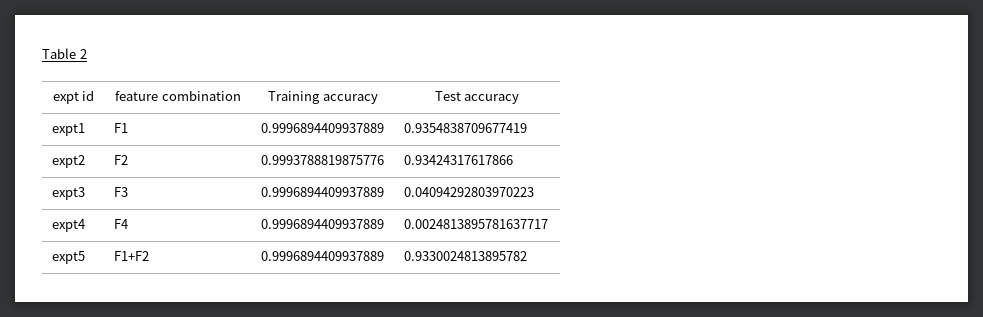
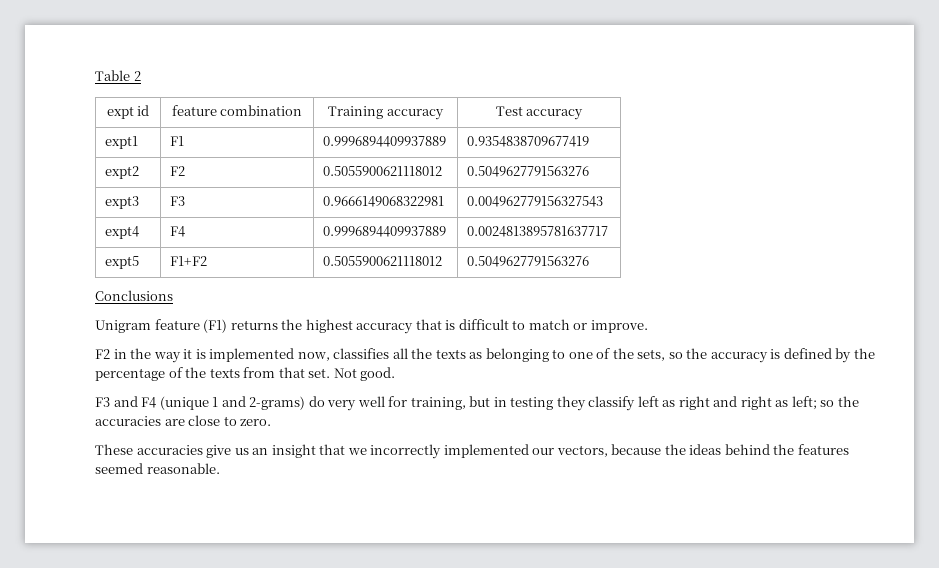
- expt2 | F2 | 0.9993788819875776 | 0.93424317617866
+ expt2 | F2 | 0.5055900621118012 | 0.5049627791563276
- expt3 | F3 | 0.9996894409937889 | 0.04094292803970223
+ expt3 | F3 | 0.9666149068322981 | 0.004962779156327543
- expt5 | F1+F2 | 0.9996894409937889 | 0.9330024813895782
+ expt5 | F1+F2 | 0.5055900621118012 | 0.5049627791563276
+ Conclusions
+ Unigram feature (F1) returns the highest accuracy that is difficult to match or improve.
+ F2 in the way it is implemented now, classifies all the texts as belonging to one of the sets, so the accuracy is defined by the percentage of the texts from that set. Not good.
+ F3 and F4 (unique 1 and 2-grams) do very well for training, but in testing they classify left as right and right as left; so the accuracies are close to zero.
+ These accuracies give us an insight that we incorrectly implemented our vectors, because the ideas behind the features seemed reasonable.

